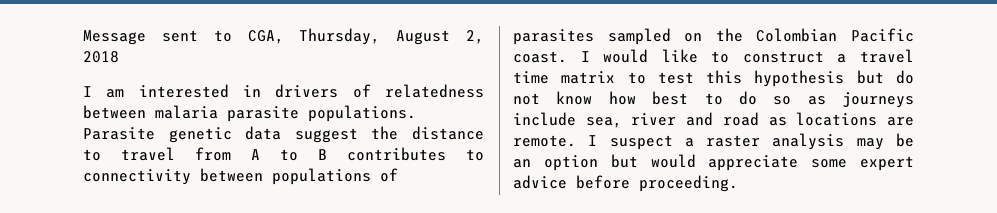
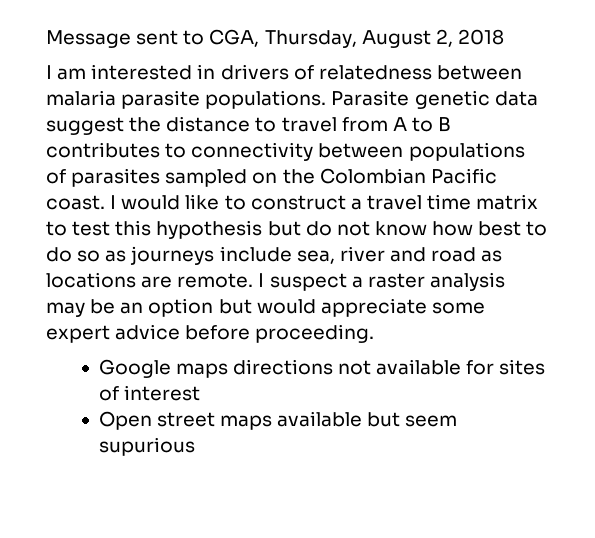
+ Google maps directions not available for sites of interest
+ Open street maps available but seem supurious

